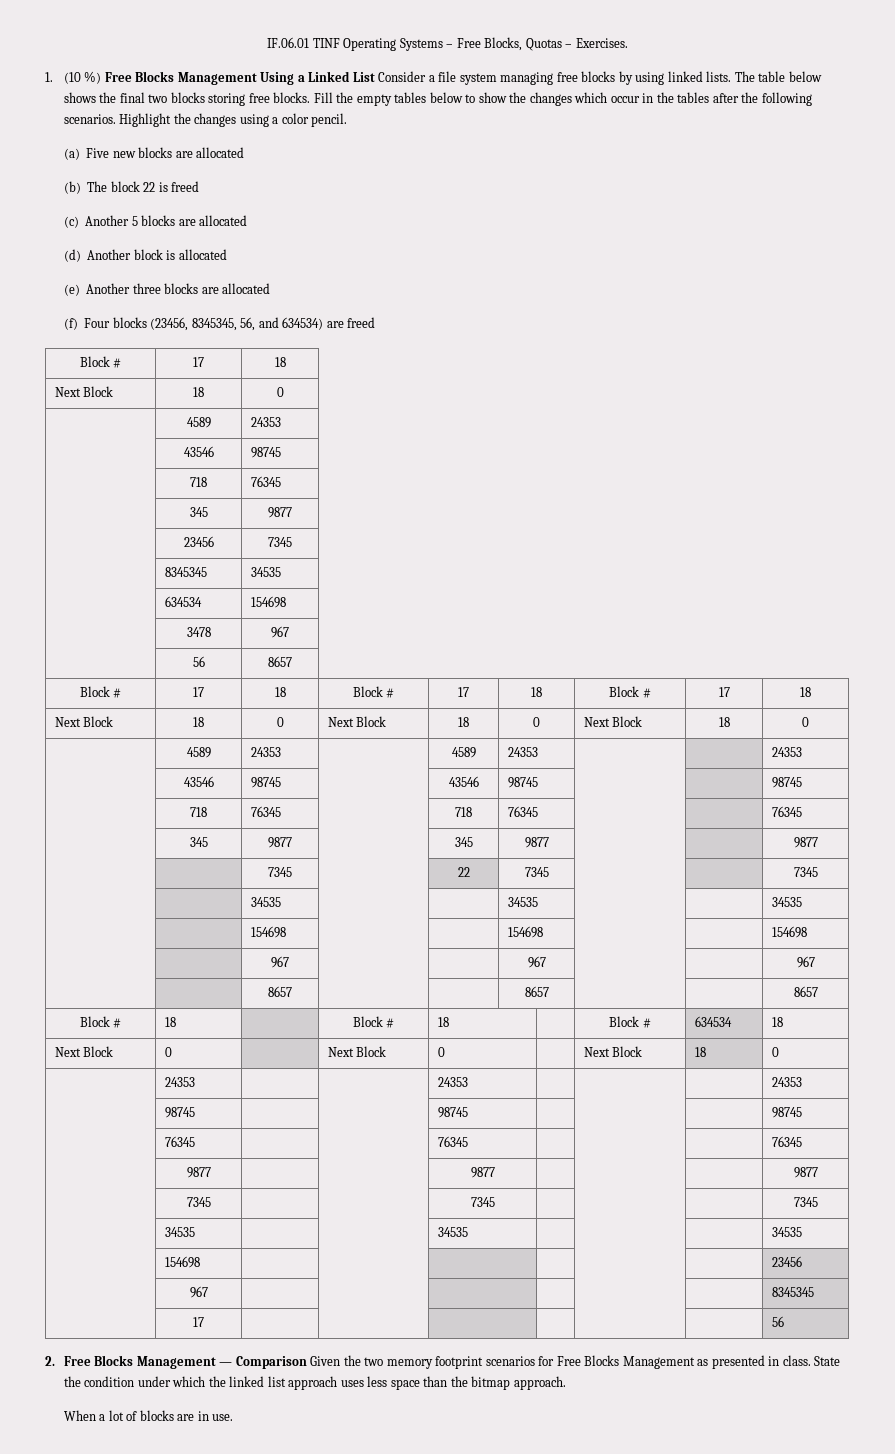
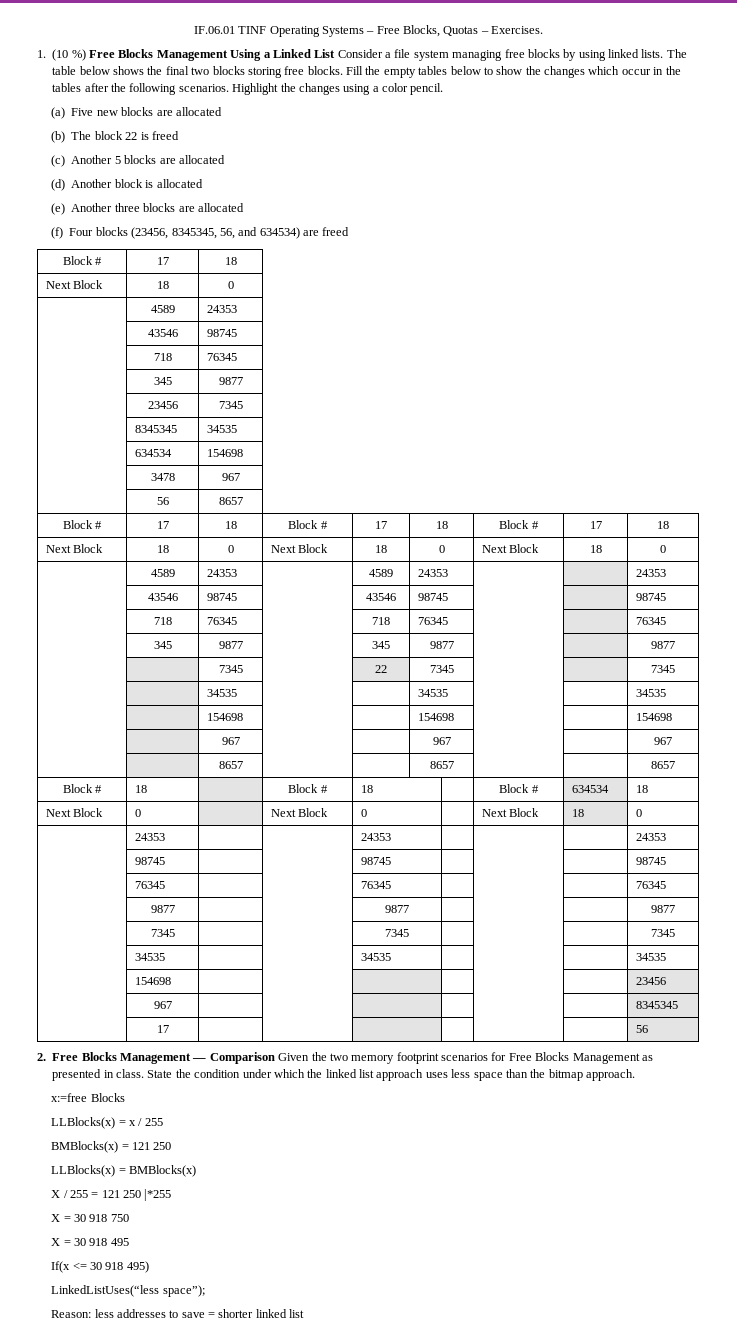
- When a lot of blocks are in use.
+ x:=free Blocks
+ LLBlocks(x) = x / 255
+ BMBlocks(x) = 121 250
+ LLBlocks(x) = BMBlocks(x)
+ X / 255 = 121 250 |*255
+ X = 30 918 750
+ X = 30 918 495
+ If(x <= 30 918 495)
+ LinkedListUses(“less space”);
+ Reason: less addresses to save = shorter linked list

